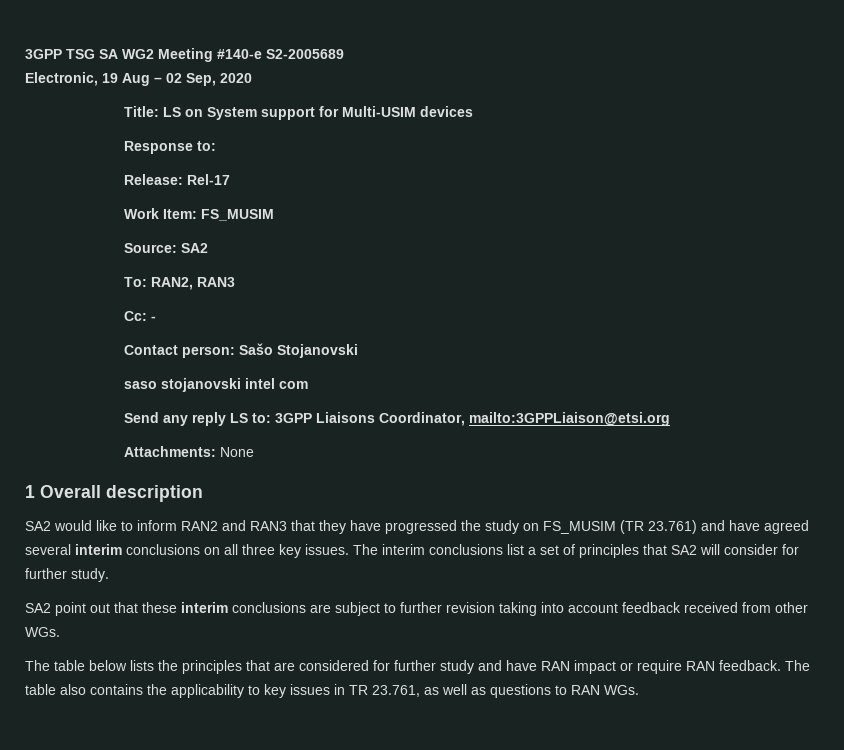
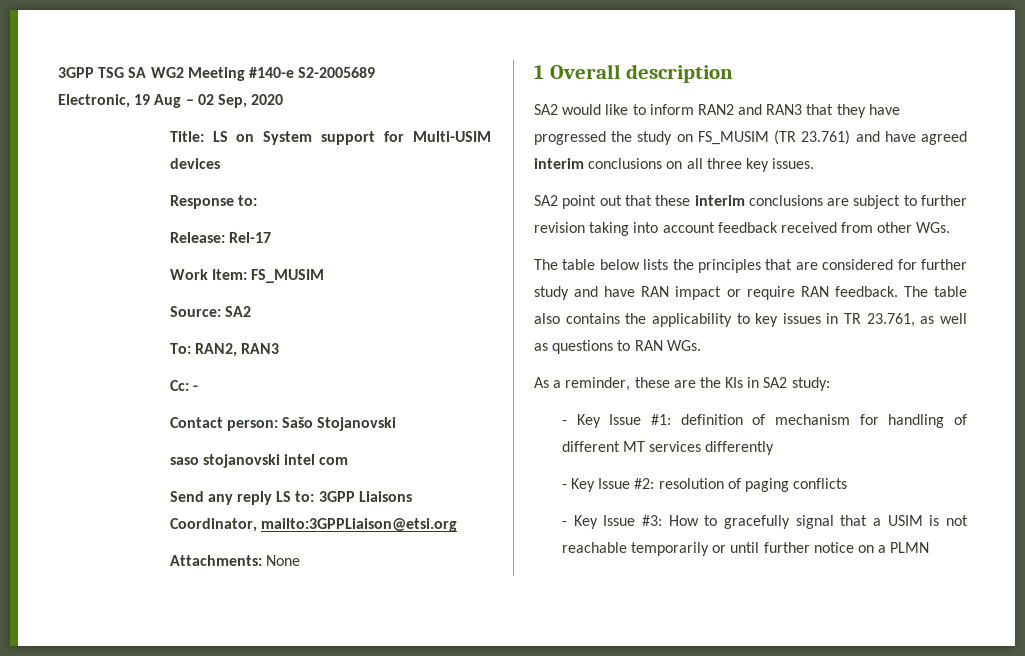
- SA2 would like to inform RAN2 and RAN3 that they have progressed the study on FS_MUSIM (TR 23.761) and have agreed several interim conclusions on all three key issues. The interim conclusions list a set of principles that SA2 will consider for further study.
+ SA2 would like to inform RAN2 and RAN3 that they have progressed the study on FS_MUSIM (TR 23.761) and have agreed interim conclusions on all three key issues.
+ As a reminder, these are the KIs in SA2 study:
+ - Key Issue #1: definition of mechanism for handling of different MT services differently
+ - Key Issue #2: resolution of paging conflicts
+ - Key Issue #3: How to gracefully signal that a USIM is not reachable temporarily or until further notice on a PLMN

